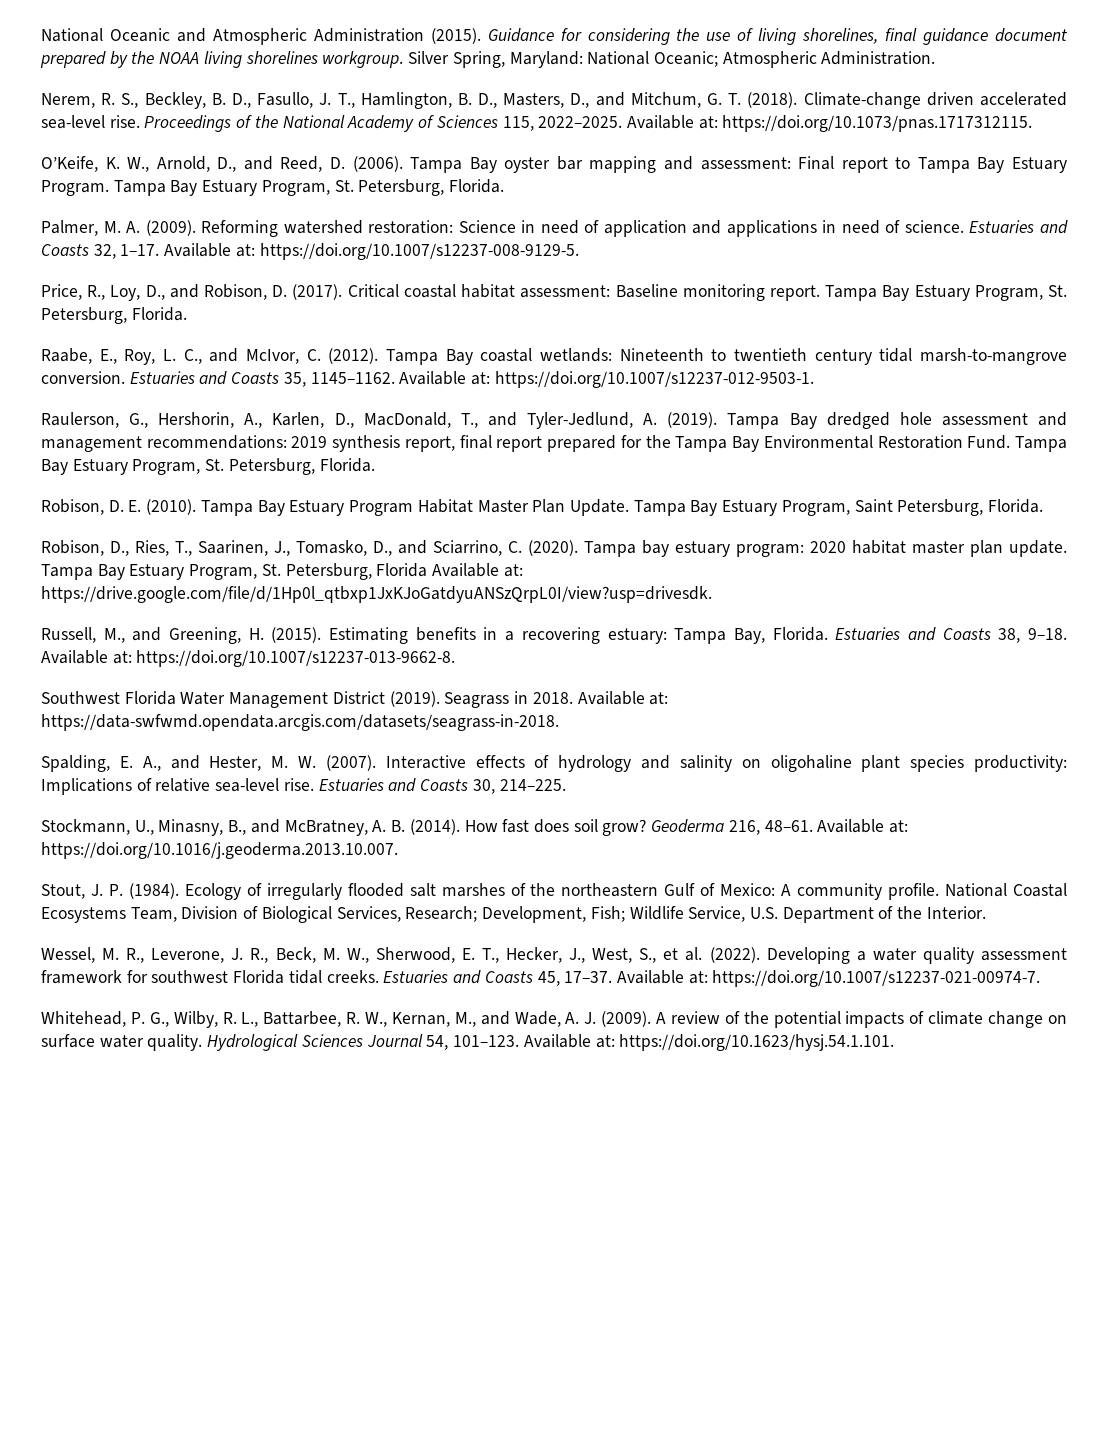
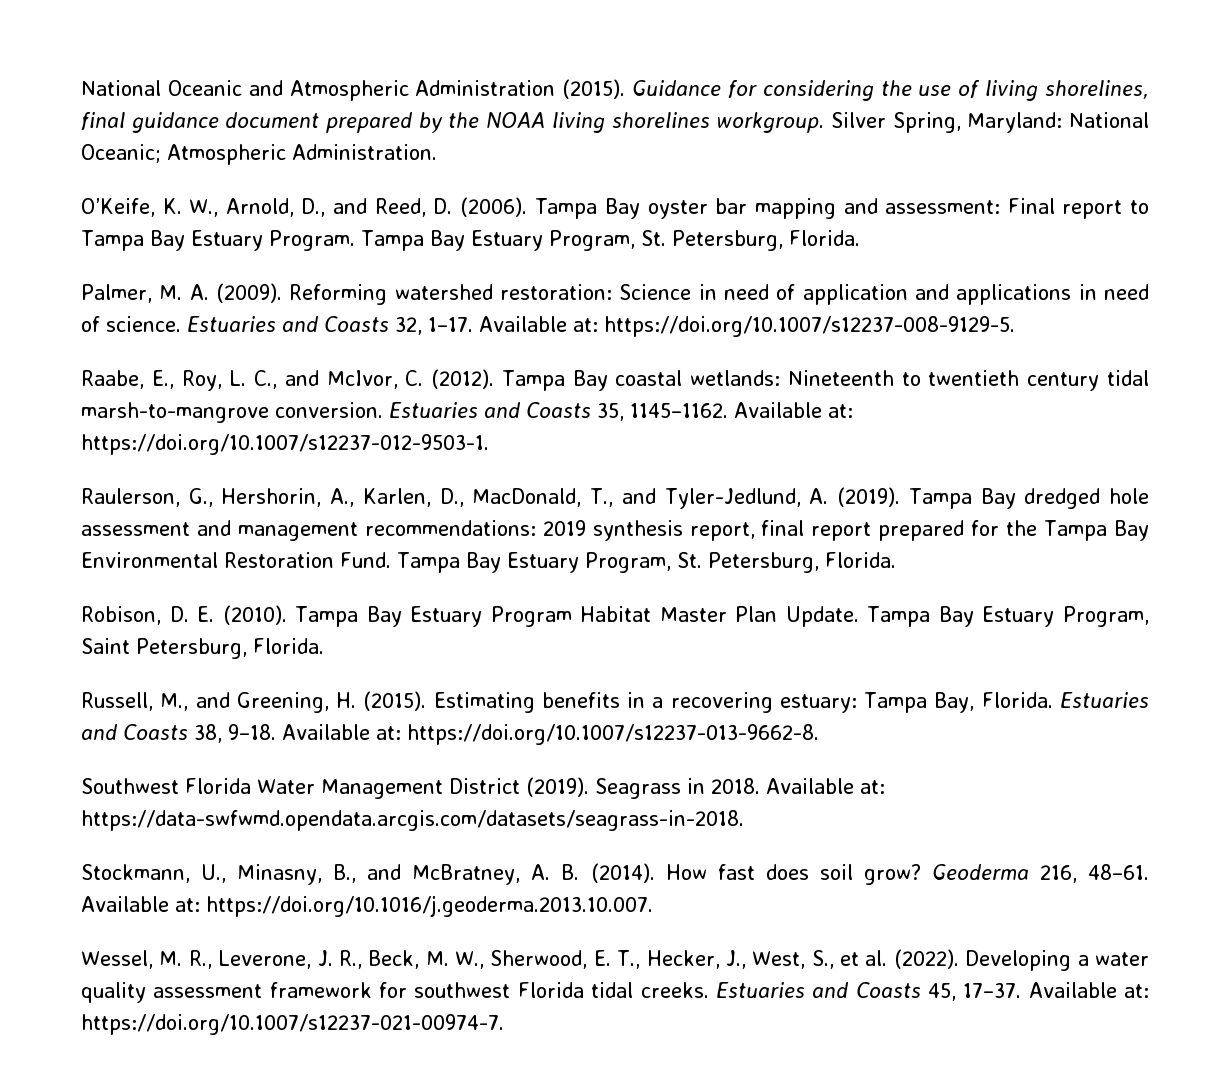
- Nerem, R. S., Beckley, B. D., Fasullo, J. T., Hamlington, B. D., Masters, D., and Mitchum, G. T. (2018). Climate-change driven accelerated sea-level rise. Proceedings of the National Academy of Sciences 115, 2022–2025. Available at: https://doi.org/10.1073/pnas.1717312115.
- Price, R., Loy, D., and Robison, D. (2017). Critical coastal habitat assessment: Baseline monitoring report. Tampa Bay Estuary Program, St. Petersburg, Florida.
- Robison, D., Ries, T., Saarinen, J., Tomasko, D., and Sciarrino, C. (2020). Tampa bay estuary program: 2020 habitat master plan update. Tampa Bay Estuary Program, St. Petersburg, Florida Available at: https://drive.google.com/file/d/1Hp0l_qtbxp1JxKJoGatdyuANSzQrpL0I/view?usp=drivesdk.
- Spalding, E. A., and Hester, M. W. (2007). Interactive effects of hydrology and salinity on oligohaline plant species productivity: Implications of relative sea-level rise. Estuaries and Coasts 30, 214–225.
- Stout, J. P. (1984). Ecology of irregularly flooded salt marshes of the northeastern Gulf of Mexico: A community profile. National Coastal Ecosystems Team, Division of Biological Services, Research; Development, Fish; Wildlife Service, U.S. Department of the Interior.
- Whitehead, P. G., Wilby, R. L., Battarbee, R. W., Kernan, M., and Wade, A. J. (2009). A review of the potential impacts of climate change on surface water quality. Hydrological Sciences Journal 54, 101–123. Available at: https://doi.org/10.1623/hysj.54.1.101.

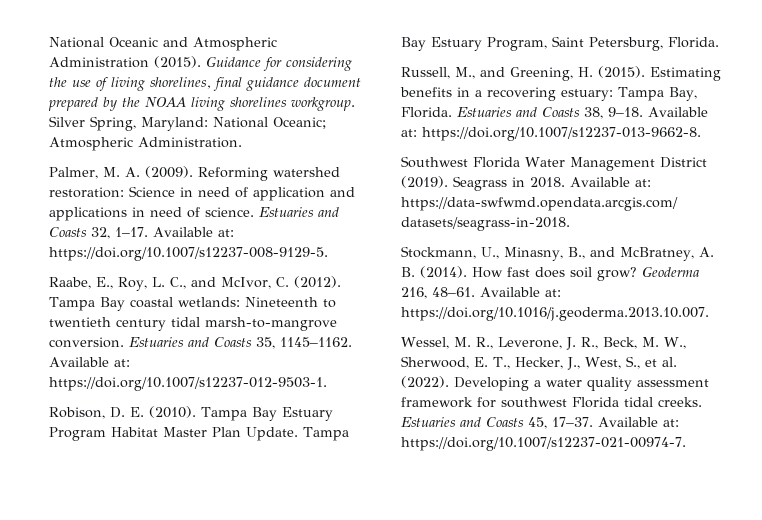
- O’Keife, K. W., Arnold, D., and Reed, D. (2006). Tampa Bay oyster bar mapping and assessment: Final report to Tampa Bay Estuary Program. Tampa Bay Estuary Program, St. Petersburg, Florida.
- Raulerson, G., Hershorin, A., Karlen, D., MacDonald, T., and Tyler-Jedlund, A. (2019). Tampa Bay dredged hole assessment and management recommendations: 2019 synthesis report, final report prepared for the Tampa Bay Environmental Restoration Fund. Tampa Bay Estuary Program, St. Petersburg, Florida.

